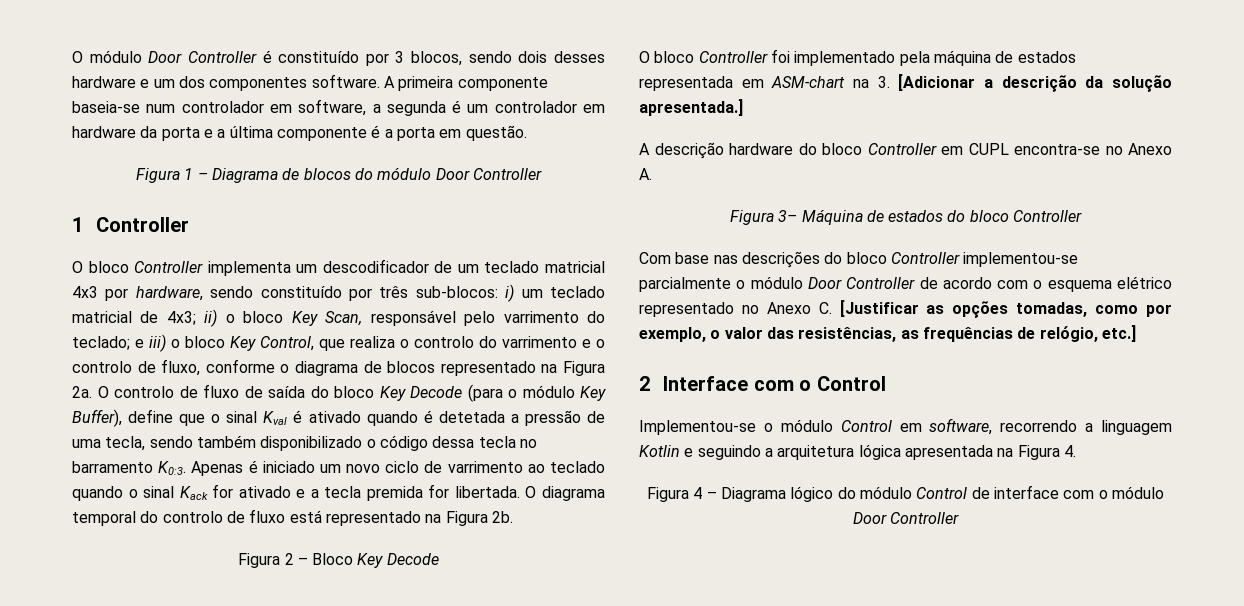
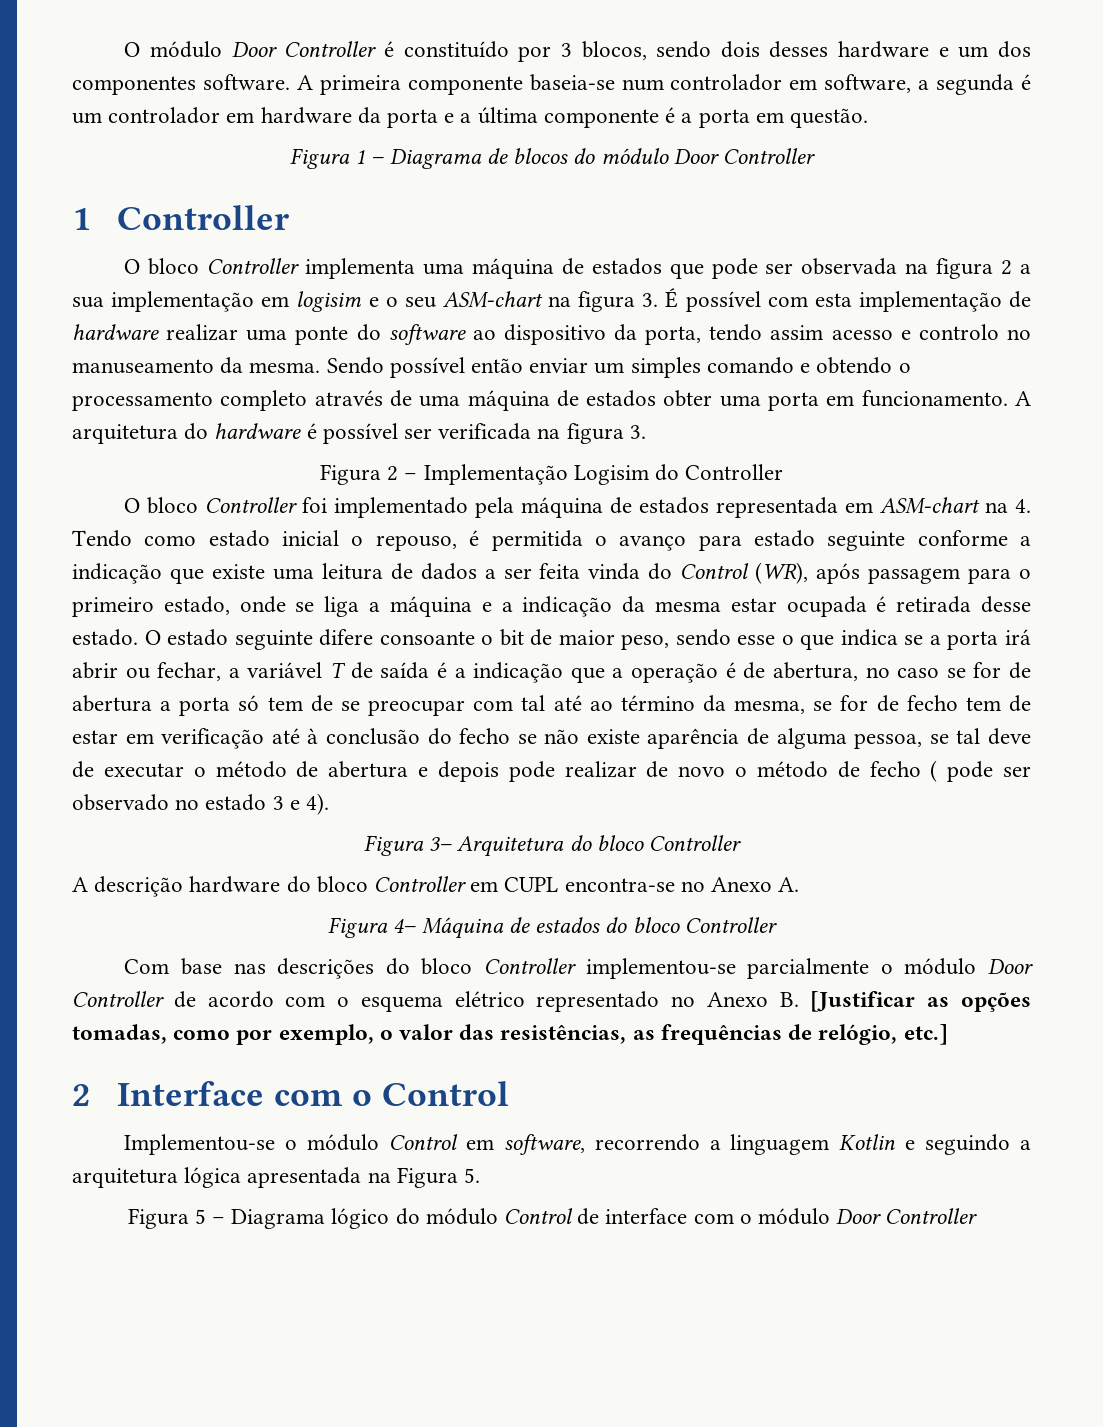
- O bloco Controller implementa um descodificador de um teclado matricial 4x3 por hardware, sendo constituído por três sub-blocos: i) um teclado matricial de 4x3; ii) o bloco Key Scan, responsável pelo varrimento do teclado; e iii) o bloco Key Control, que realiza o controlo do varrimento e o controlo de fluxo, conforme o diagrama de blocos representado na Figura 2a. O controlo de fluxo de saída do bloco Key Decode (para o módulo Key Buffer), define que o sinal Kval é ativado quando é detetada a pressão de uma tecla, sendo também disponibilizado o código dessa tecla no barramento K0:3. Apenas é iniciado um novo ciclo de varrimento ao teclado quando o sinal Kack for ativado e a tecla premida for libertada. O diagrama temporal do controlo de fluxo está representado na Figura 2b.
+ O bloco Controller implementa uma máquina de estados que pode ser observada na figura 2 a sua implementação em logisim e o seu ASM-chart na figura 3. É possível com esta implementação de hardware realizar uma ponte do software ao dispositivo da porta, tendo assim acesso e controlo no manuseamento da mesma. Sendo possível então enviar um simples comando e obtendo o processamento completo através de uma máquina de estados obter uma porta em funcionamento. A arquitetura do hardware é possível ser verificada na figura 3.
- Figura 2 – Bloco Key Decode
+ Figura 2 – Implementação Logisim do Controller
- O bloco Controller foi implementado pela máquina de estados representada em ASM-chart na 3. [Adicionar a descrição da solução apresentada.]
+ O bloco Controller foi implementado pela máquina de estados representada em ASM-chart na 4. Tendo como estado inicial o repouso, é permitida o avanço para estado seguinte conforme a indicação que existe uma leitura de dados a ser feita vinda do Control (WR), após passagem para o primeiro estado, onde se liga a máquina e a indicação da mesma estar ocupada é retirada desse estado. O estado seguinte difere consoante o bit de maior peso, sendo esse o que indica se a porta irá abrir ou fechar, a variável T de saída é a indicação que a operação é de abertura, no caso se for de abertura a porta só tem de se preocupar com tal até ao término da mesma, se for de fecho tem de estar em verificação até à conclusão do fecho se não existe aparência de alguma pessoa, se tal deve de executar o método de abertura e depois pode realizar de novo o método de fecho ( pode ser observado no estado 3 e 4).
+ Figura 3– Arquitetura do bloco Controller
- Figura 3– Máquina de estados do bloco Controller
+ Figura 4– Máquina de estados do bloco Controller
- Com base nas descrições do bloco Controller implementou-se parcialmente o módulo Door Controller de acordo com o esquema elétrico representado no Anexo C. [Justificar as opções tomadas, como por exemplo, o valor das resistências, as frequências de relógio, etc.]
+ Com base nas descrições do bloco Controller implementou-se parcialmente o módulo Door Controller de acordo com o esquema elétrico representado no Anexo B. [Justificar as opções tomadas, como por exemplo, o valor das resistências, as frequências de relógio, etc.]
- Implementou-se o módulo Control em software, recorrendo a linguagem Kotlin e seguindo a arquitetura lógica apresentada na Figura 4.
- Figura 4 – Diagrama lógico do módulo Control de interface com o módulo Door Controller
+ Implementou-se o módulo Control em software, recorrendo a linguagem Kotlin e seguindo a arquitetura lógica apresentada na Figura 5.
+ Figura 5 – Diagrama lógico do módulo Control de interface com o módulo Door Controller

